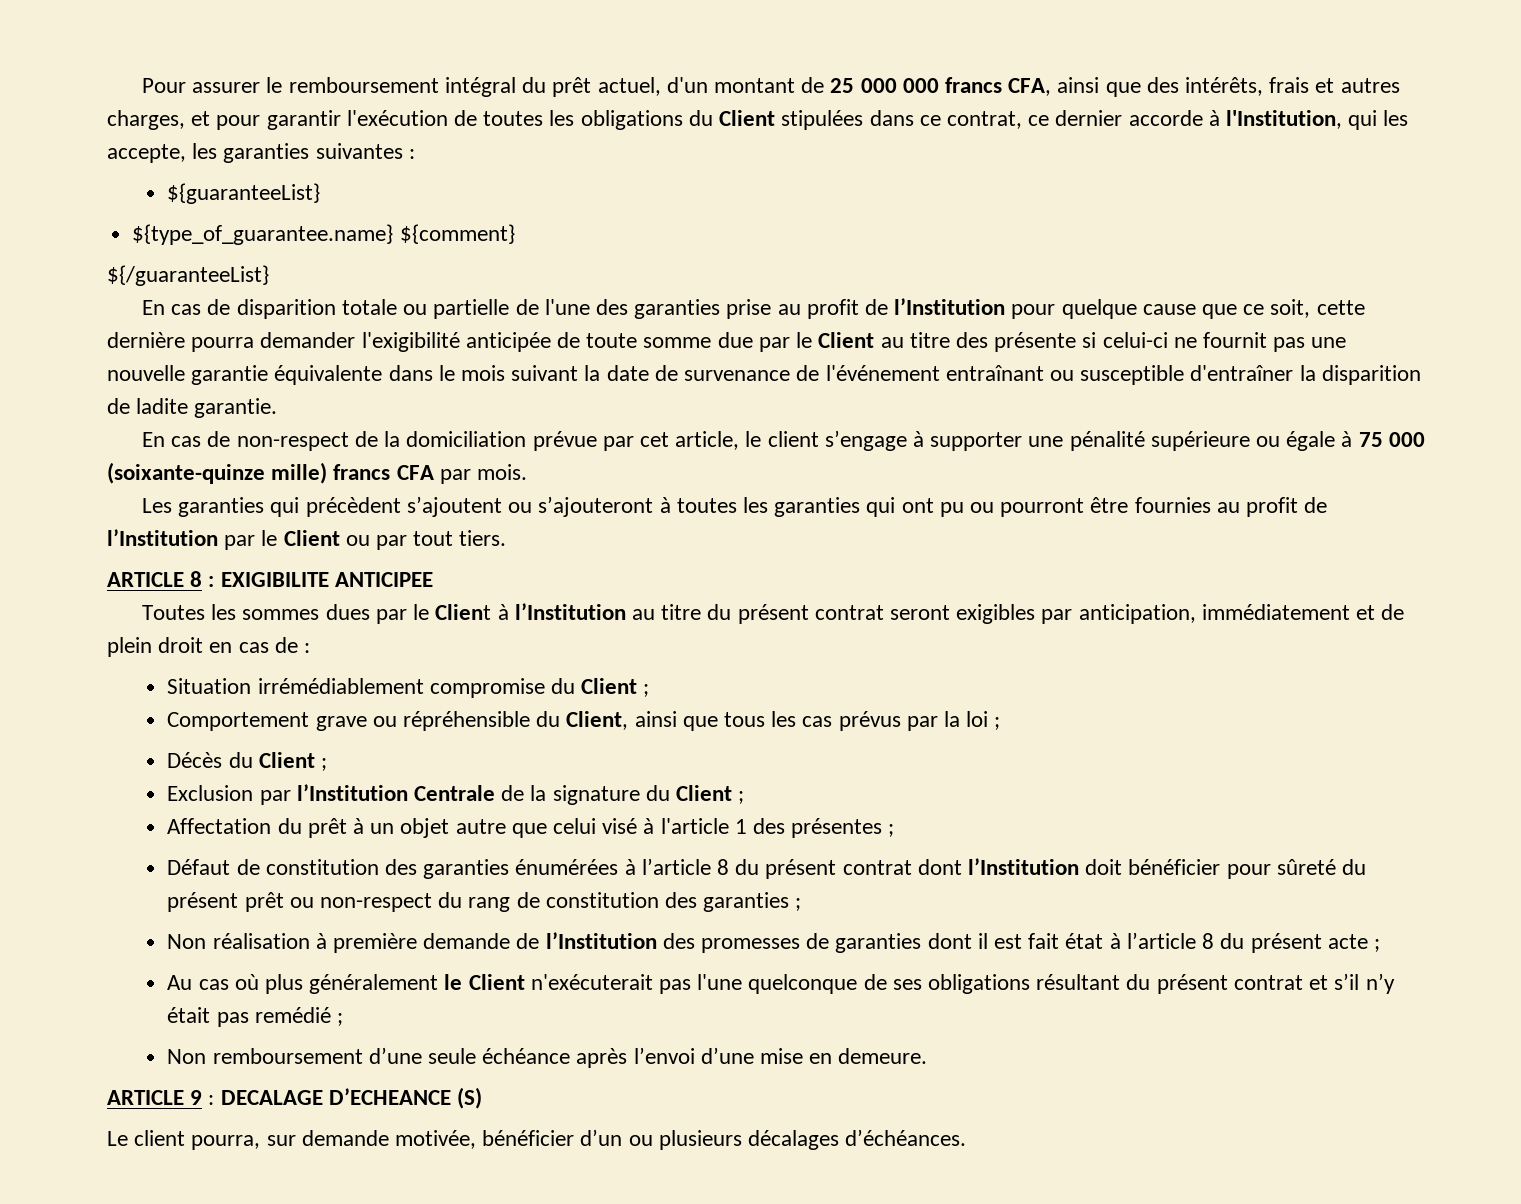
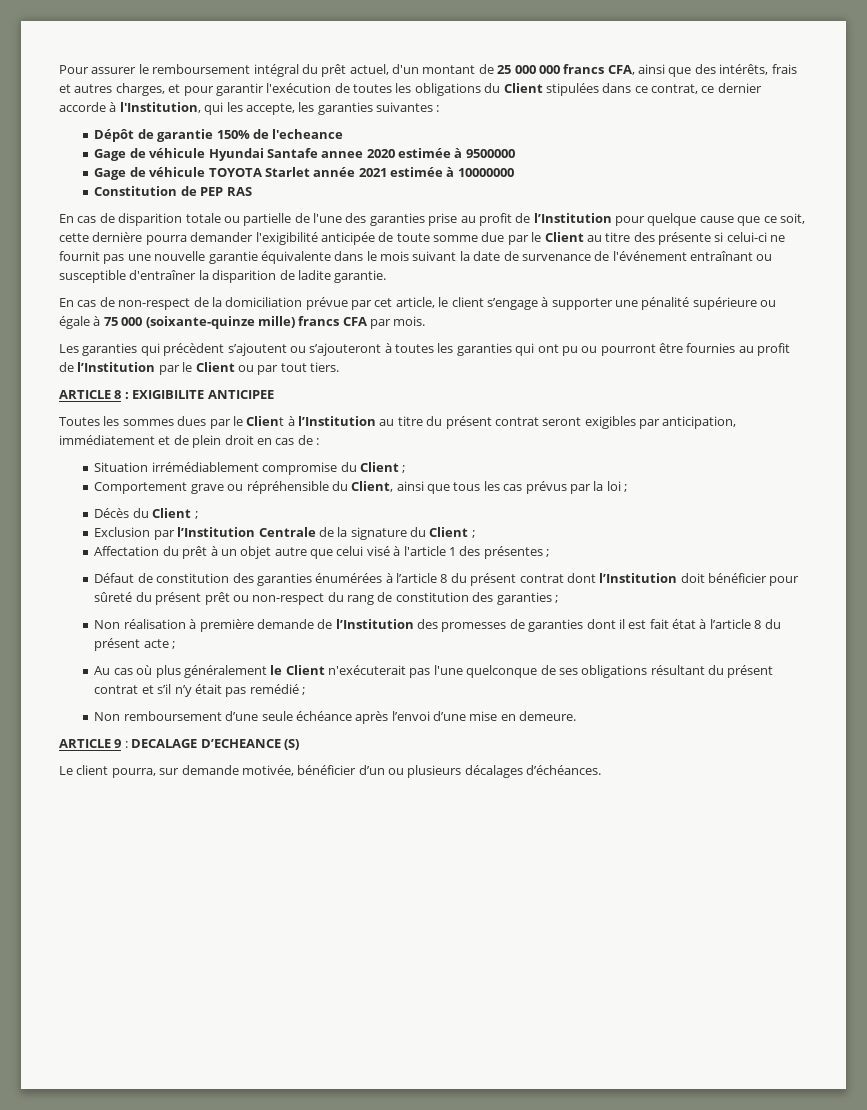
- ${guaranteeList}
- ${type_of_guarantee.name} ${comment}
- ${/guaranteeList}
+ Dépôt de garantie 150% de l'echeance
+ Gage de véhicule Hyundai Santafe annee 2020 estimée à 9500000
+ Gage de véhicule TOYOTA Starlet année 2021 estimée à 10000000
+ Constitution de PEP RAS

